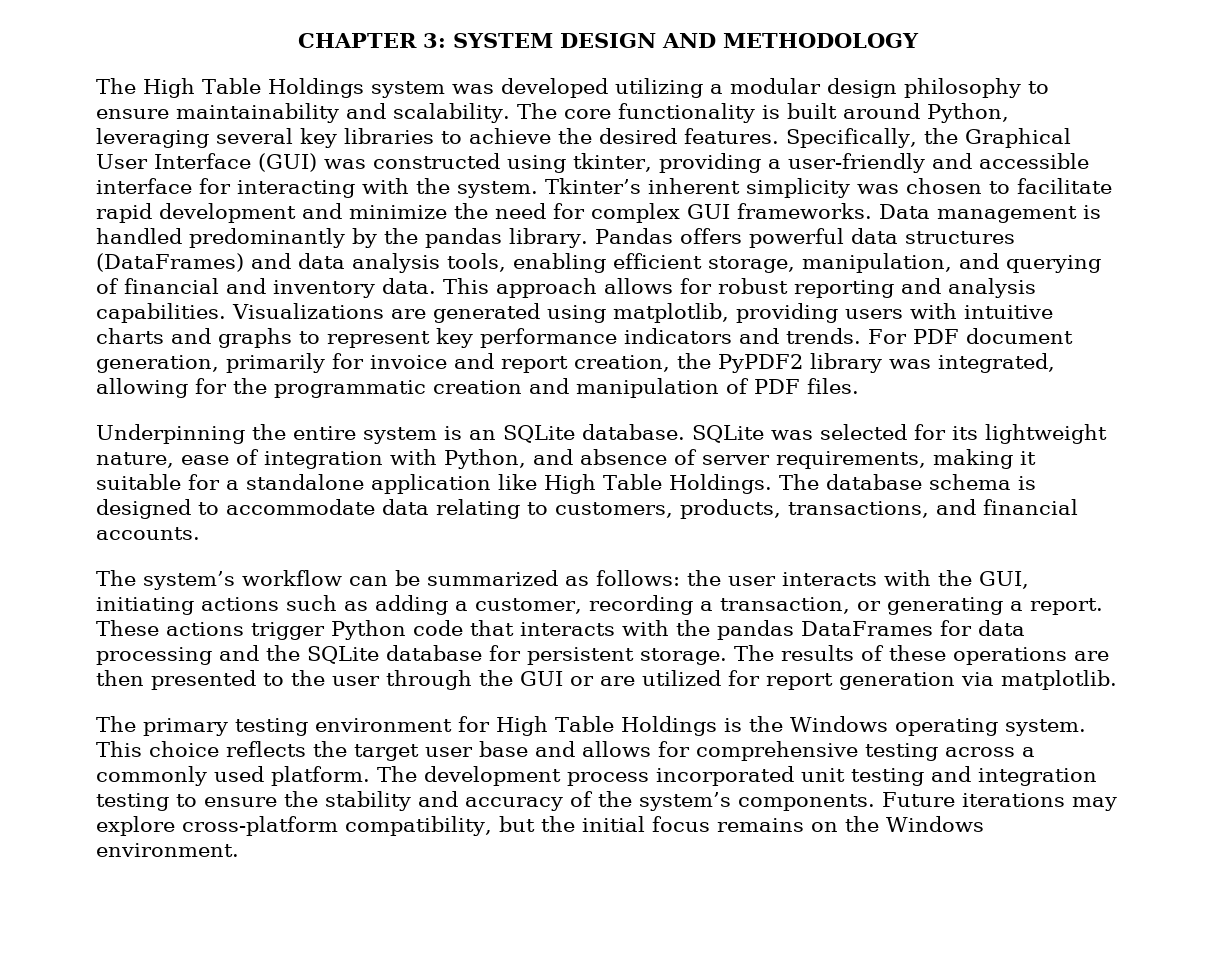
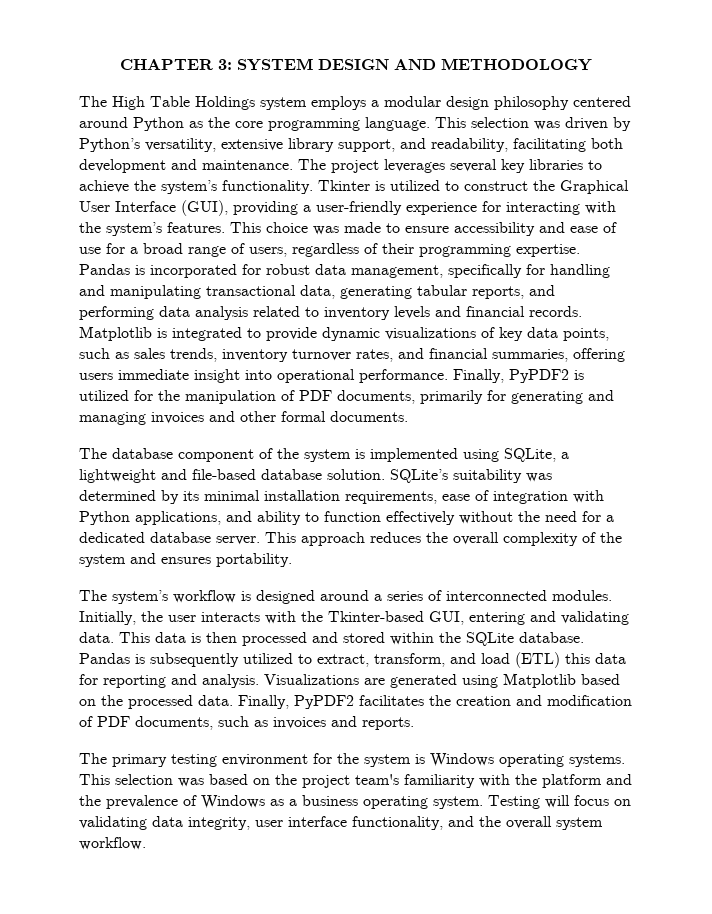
- The High Table Holdings system was developed utilizing a modular design philosophy to ensure maintainability and scalability. The core functionality is built around Python, leveraging several key libraries to achieve the desired features. Specifically, the Graphical User Interface (GUI) was constructed using tkinter, providing a user-friendly and accessible interface for interacting with the system. Tkinter’s inherent simplicity was chosen to facilitate rapid development and minimize the need for complex GUI frameworks. Data management is handled predominantly by the pandas library. Pandas offers powerful data structures (DataFrames) and data analysis tools, enabling efficient storage, manipulation, and querying of financial and inventory data. This approach allows for robust reporting and analysis capabilities. Visualizations are generated using matplotlib, providing users with intuitive charts and graphs to represent key performance indicators and trends. For PDF document generation, primarily for invoice and report creation, the PyPDF2 library was integrated, allowing for the programmatic creation and manipulation of PDF files.
- Underpinning the entire system is an SQLite database. SQLite was selected for its lightweight nature, ease of integration with Python, and absence of server requirements, making it suitable for a standalone application like High Table Holdings. The database schema is designed to accommodate data relating to customers, products, transactions, and financial accounts.
- The system’s workflow can be summarized as follows: the user interacts with the GUI, initiating actions such as adding a customer, recording a transaction, or generating a report. These actions trigger Python code that interacts with the pandas DataFrames for data processing and the SQLite database for persistent storage. The results of these operations are then presented to the user through the GUI or are utilized for report generation via matplotlib.
+ The High Table Holdings system employs a modular design philosophy centered around Python as the core programming language. This selection was driven by Python’s versatility, extensive library support, and readability, facilitating both development and maintenance. The project leverages several key libraries to achieve the system’s functionality. Tkinter is utilized to construct the Graphical User Interface (GUI), providing a user-friendly experience for interacting with the system’s features. This choice was made to ensure accessibility and ease of use for a broad range of users, regardless of their programming expertise. Pandas is incorporated for robust data management, specifically for handling and manipulating transactional data, generating tabular reports, and performing data analysis related to inventory levels and financial records. Matplotlib is integrated to provide dynamic visualizations of key data points, such as sales trends, inventory turnover rates, and financial summaries, offering users immediate insight into operational performance. Finally, PyPDF2 is utilized for the manipulation of PDF documents, primarily for generating and managing invoices and other formal documents.
+ The database component of the system is implemented using SQLite, a lightweight and file-based database solution. SQLite’s suitability was determined by its minimal installation requirements, ease of integration with Python applications, and ability to function effectively without the need for a dedicated database server. This approach reduces the overall complexity of the system and ensures portability.
+ The system’s workflow is designed around a series of interconnected modules. Initially, the user interacts with the Tkinter-based GUI, entering and validating data. This data is then processed and stored within the SQLite database. Pandas is subsequently utilized to extract, transform, and load (ETL) this data for reporting and analysis. Visualizations are generated using Matplotlib based on the processed data. Finally, PyPDF2 facilitates the creation and modification of PDF documents, such as invoices and reports.
- The primary testing environment for High Table Holdings is the Windows operating system. This choice reflects the target user base and allows for comprehensive testing across a commonly used platform. The development process incorporated unit testing and integration testing to ensure the stability and accuracy of the system’s components. Future iterations may explore cross-platform compatibility, but the initial focus remains on the Windows environment.
+ The primary testing environment for the system is Windows operating systems. This selection was based on the project team's familiarity with the platform and the prevalence of Windows as a business operating system. Testing will focus on validating data integrity, user interface functionality, and the overall system workflow.

